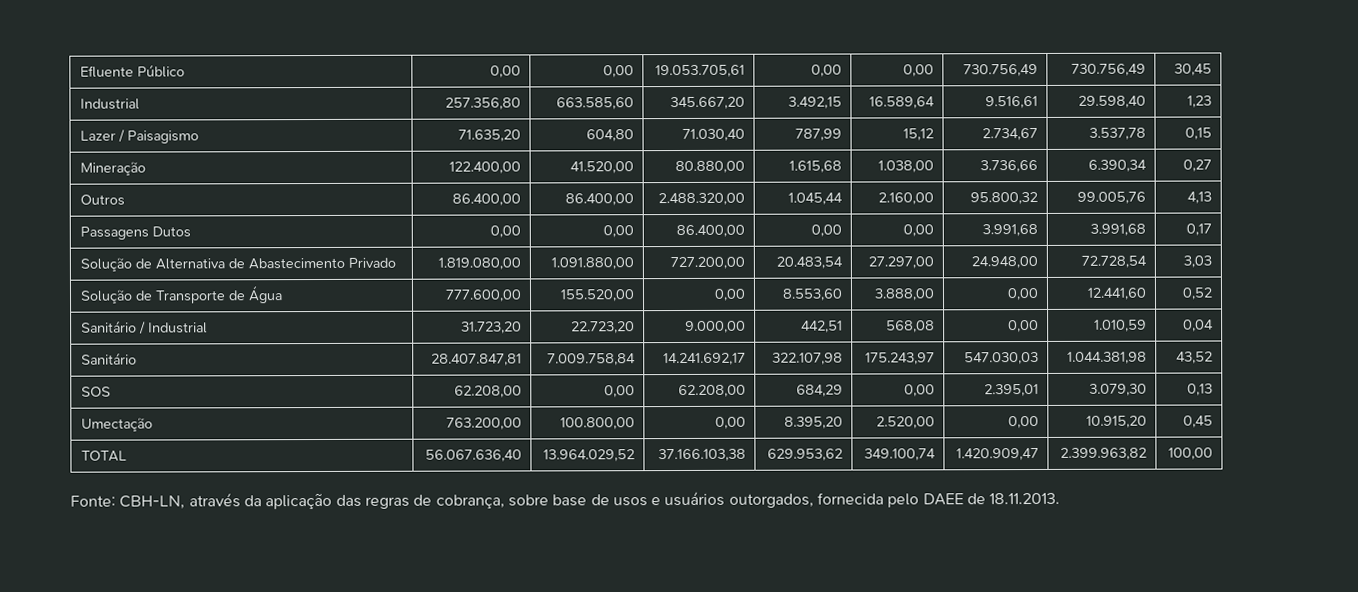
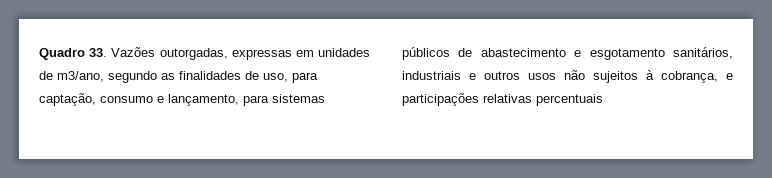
- Efluente Público | 0,00 | 0,00 | 19.053.705,61 | 0,00 | 0,00 | 730.756,49 | 730.756,49 | 30,45
- Industrial | 257.356,80 | 663.585,60 | 345.667,20 | 3.492,15 | 16.589,64 | 9.516,61 | 29.598,40 | 1,23
- Lazer / Paisagismo | 71.635,20 | 604,80 | 71.030,40 | 787,99 | 15,12 | 2.734,67 | 3.537,78 | 0,15
- Mineração | 122.400,00 | 41.520,00 | 80.880,00 | 1.615,68 | 1.038,00 | 3.736,66 | 6.390,34 | 0,27
- Outros | 86.400,00 | 86.400,00 | 2.488.320,00 | 1.045,44 | 2.160,00 | 95.800,32 | 99.005,76 | 4,13
- Passagens Dutos | 0,00 | 0,00 | 86.400,00 | 0,00 | 0,00 | 3.991,68 | 3.991,68 | 0,17
- Solução de Alternativa de Abastecimento Privado | 1.819.080,00 | 1.091.880,00 | 727.200,00 | 20.483,54 | 27.297,00 | 24.948,00 | 72.728,54 | 3,03
- Solução de Transporte de Água | 777.600,00 | 155.520,00 | 0,00 | 8.553,60 | 3.888,00 | 0,00 | 12.441,60 | 0,52
- Sanitário / Industrial | 31.723,20 | 22.723,20 | 9.000,00 | 442,51 | 568,08 | 0,00 | 1.010,59 | 0,04
- Sanitário | 28.407.847,81 | 7.009.758,84 | 14.241.692,17 | 322.107,98 | 175.243,97 | 547.030,03 | 1.044.381,98 | 43,52
- SOS | 62.208,00 | 0,00 | 62.208,00 | 684,29 | 0,00 | 2.395,01 | 3.079,30 | 0,13
- Umectação | 763.200,00 | 100.800,00 | 0,00 | 8.395,20 | 2.520,00 | 0,00 | 10.915,20 | 0,45
- TOTAL | 56.067.636,40 | 13.964.029,52 | 37.166.103,38 | 629.953,62 | 349.100,74 | 1.420.909,47 | 2.399.963,82 | 100,00
- Fonte: CBH-LN, através da aplicação das regras de cobrança, sobre base de usos e usuários outorgados, fornecida pelo DAEE de 18.11.2013.
+ Quadro 33. Vazões outorgadas, expressas em unidades de m3/ano, segundo as finalidades de uso, para captação, consumo e lançamento, para sistemas públicos de abastecimento e esgotamento sanitários, industriais e outros usos não sujeitos à cobrança, e participações relativas percentuais

